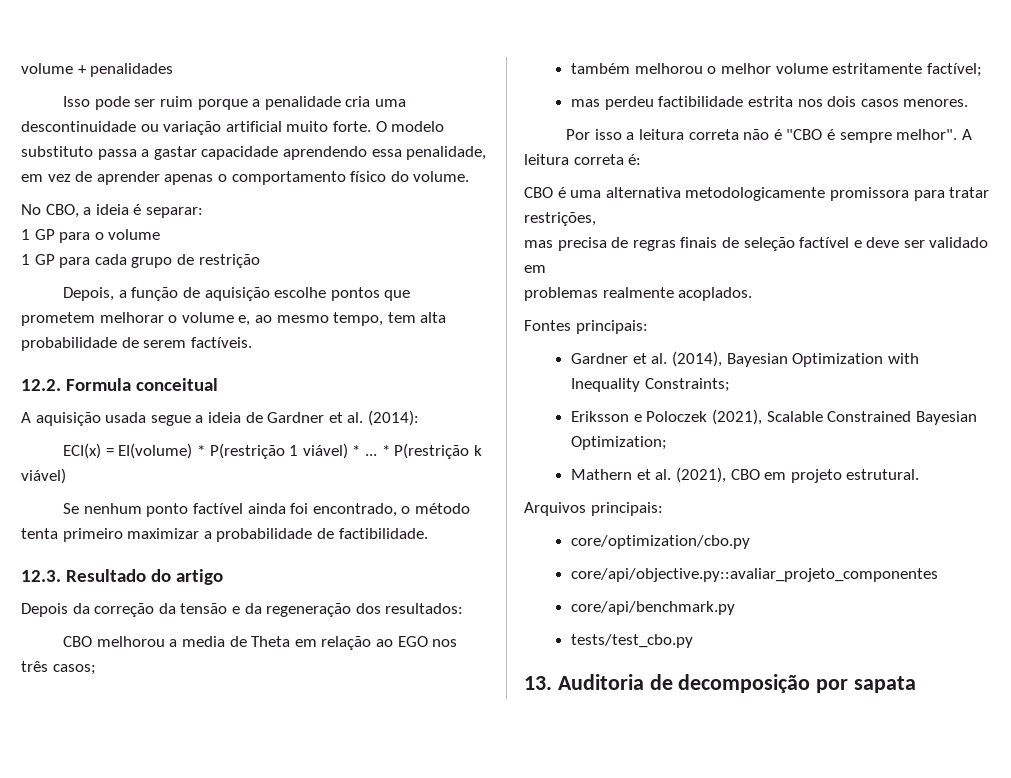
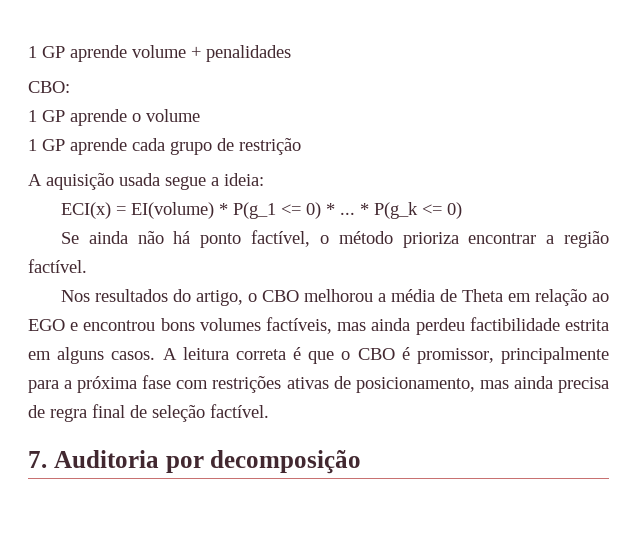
- volume + penalidades
+ 1 GP aprende volume + penalidades
- Isso pode ser ruim porque a penalidade cria uma descontinuidade ou variação artificial muito forte. O modelo substituto passa a gastar capacidade aprendendo essa penalidade, em vez de aprender apenas o comportamento físico do volume.
- No CBO, a ideia é separar:
- 1 GP para o volume
+ CBO:
+ 1 GP aprende o volume
- 1 GP para cada grupo de restrição
+ 1 GP aprende cada grupo de restrição
- Depois, a função de aquisição escolhe pontos que prometem melhorar o volume e, ao mesmo tempo, tem alta probabilidade de serem factíveis.
- 12.2. Formula conceitual
- A aquisição usada segue a ideia de Gardner et al. (2014):
- ECI(x) = EI(volume) * P(restrição 1 viável) * ... * P(restrição k viável)
- Se nenhum ponto factível ainda foi encontrado, o método tenta primeiro maximizar a probabilidade de factibilidade.
- 12.3. Resultado do artigo
- Depois da correção da tensão e da regeneração dos resultados:
- CBO melhorou a media de Theta em relação ao EGO nos três casos;
- também melhorou o melhor volume estritamente factível;
- mas perdeu factibilidade estrita nos dois casos menores.
- Por isso a leitura correta não é "CBO é sempre melhor". A leitura correta é:
- CBO é uma alternativa metodologicamente promissora para tratar restrições,
- mas precisa de regras finais de seleção factível e deve ser validado em
- problemas realmente acoplados.
- Fontes principais:
- Gardner et al. (2014), Bayesian Optimization with Inequality Constraints;
- Eriksson e Poloczek (2021), Scalable Constrained Bayesian Optimization;
- Mathern et al. (2021), CBO em projeto estrutural.
- Arquivos principais:
- core/optimization/cbo.py
- core/api/objective.py::avaliar_projeto_componentes
- core/api/benchmark.py
- tests/test_cbo.py
- 13. Auditoria de decomposição por sapata
+ A aquisição usada segue a ideia:
+ ECI(x) = EI(volume) * P(g_1 <= 0) * ... * P(g_k <= 0)
+ Se ainda não há ponto factível, o método prioriza encontrar a região factível.
+ Nos resultados do artigo, o CBO melhorou a média de Theta em relação ao EGO e encontrou bons volumes factíveis, mas ainda perdeu factibilidade estrita em alguns casos. A leitura correta é que o CBO é promissor, principalmente para a próxima fase com restrições ativas de posicionamento, mas ainda precisa de regra final de seleção factível.
+ 7. Auditoria por decomposição

